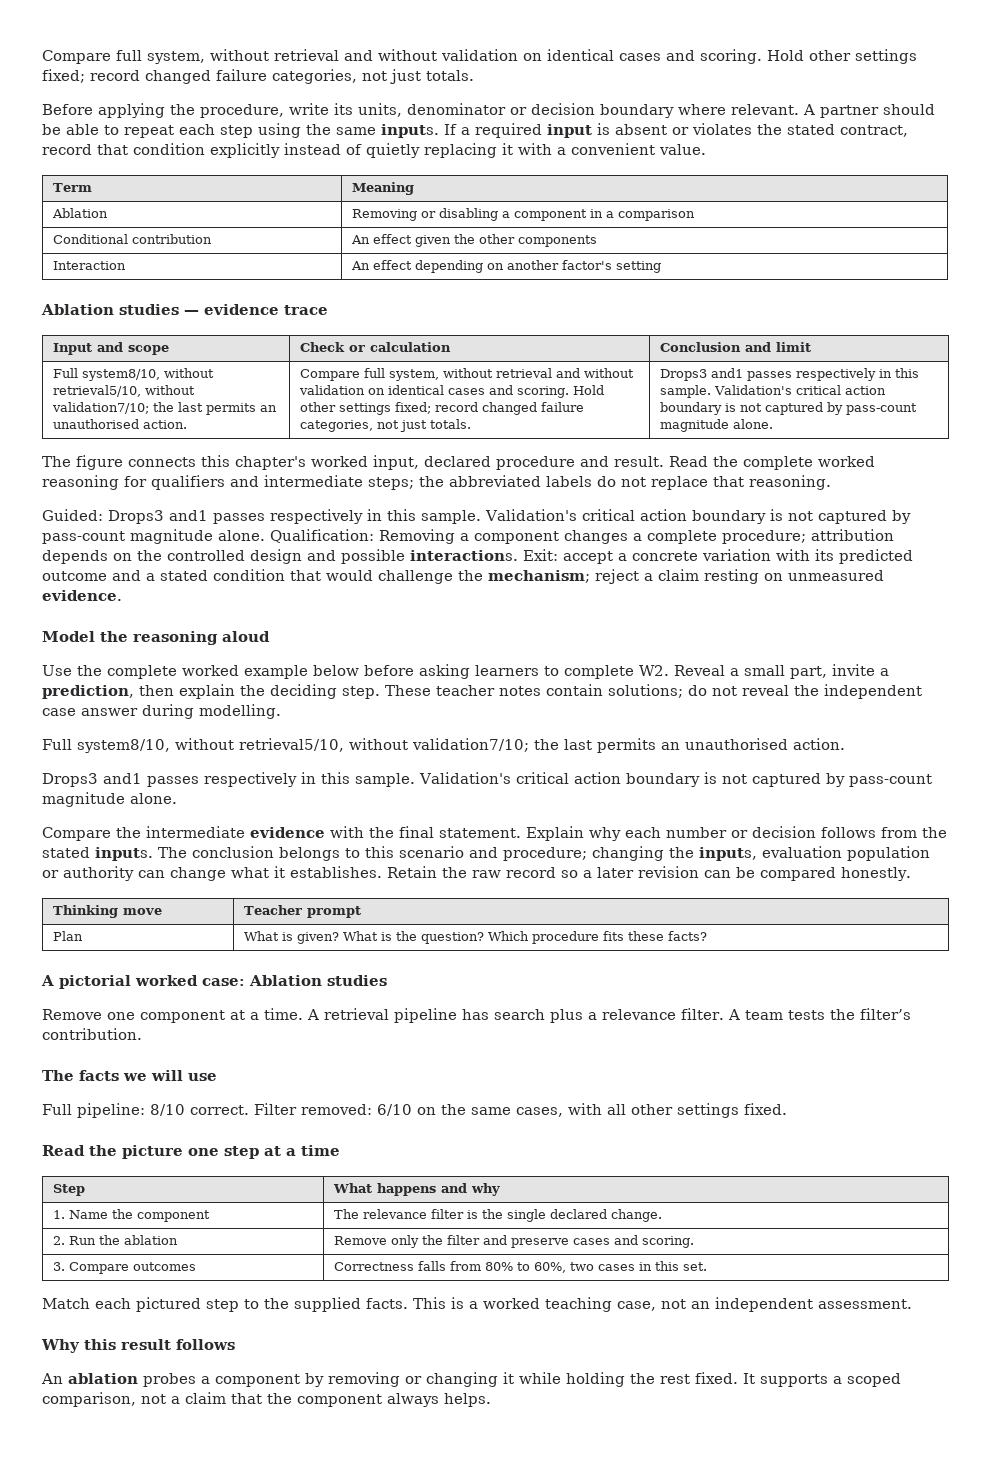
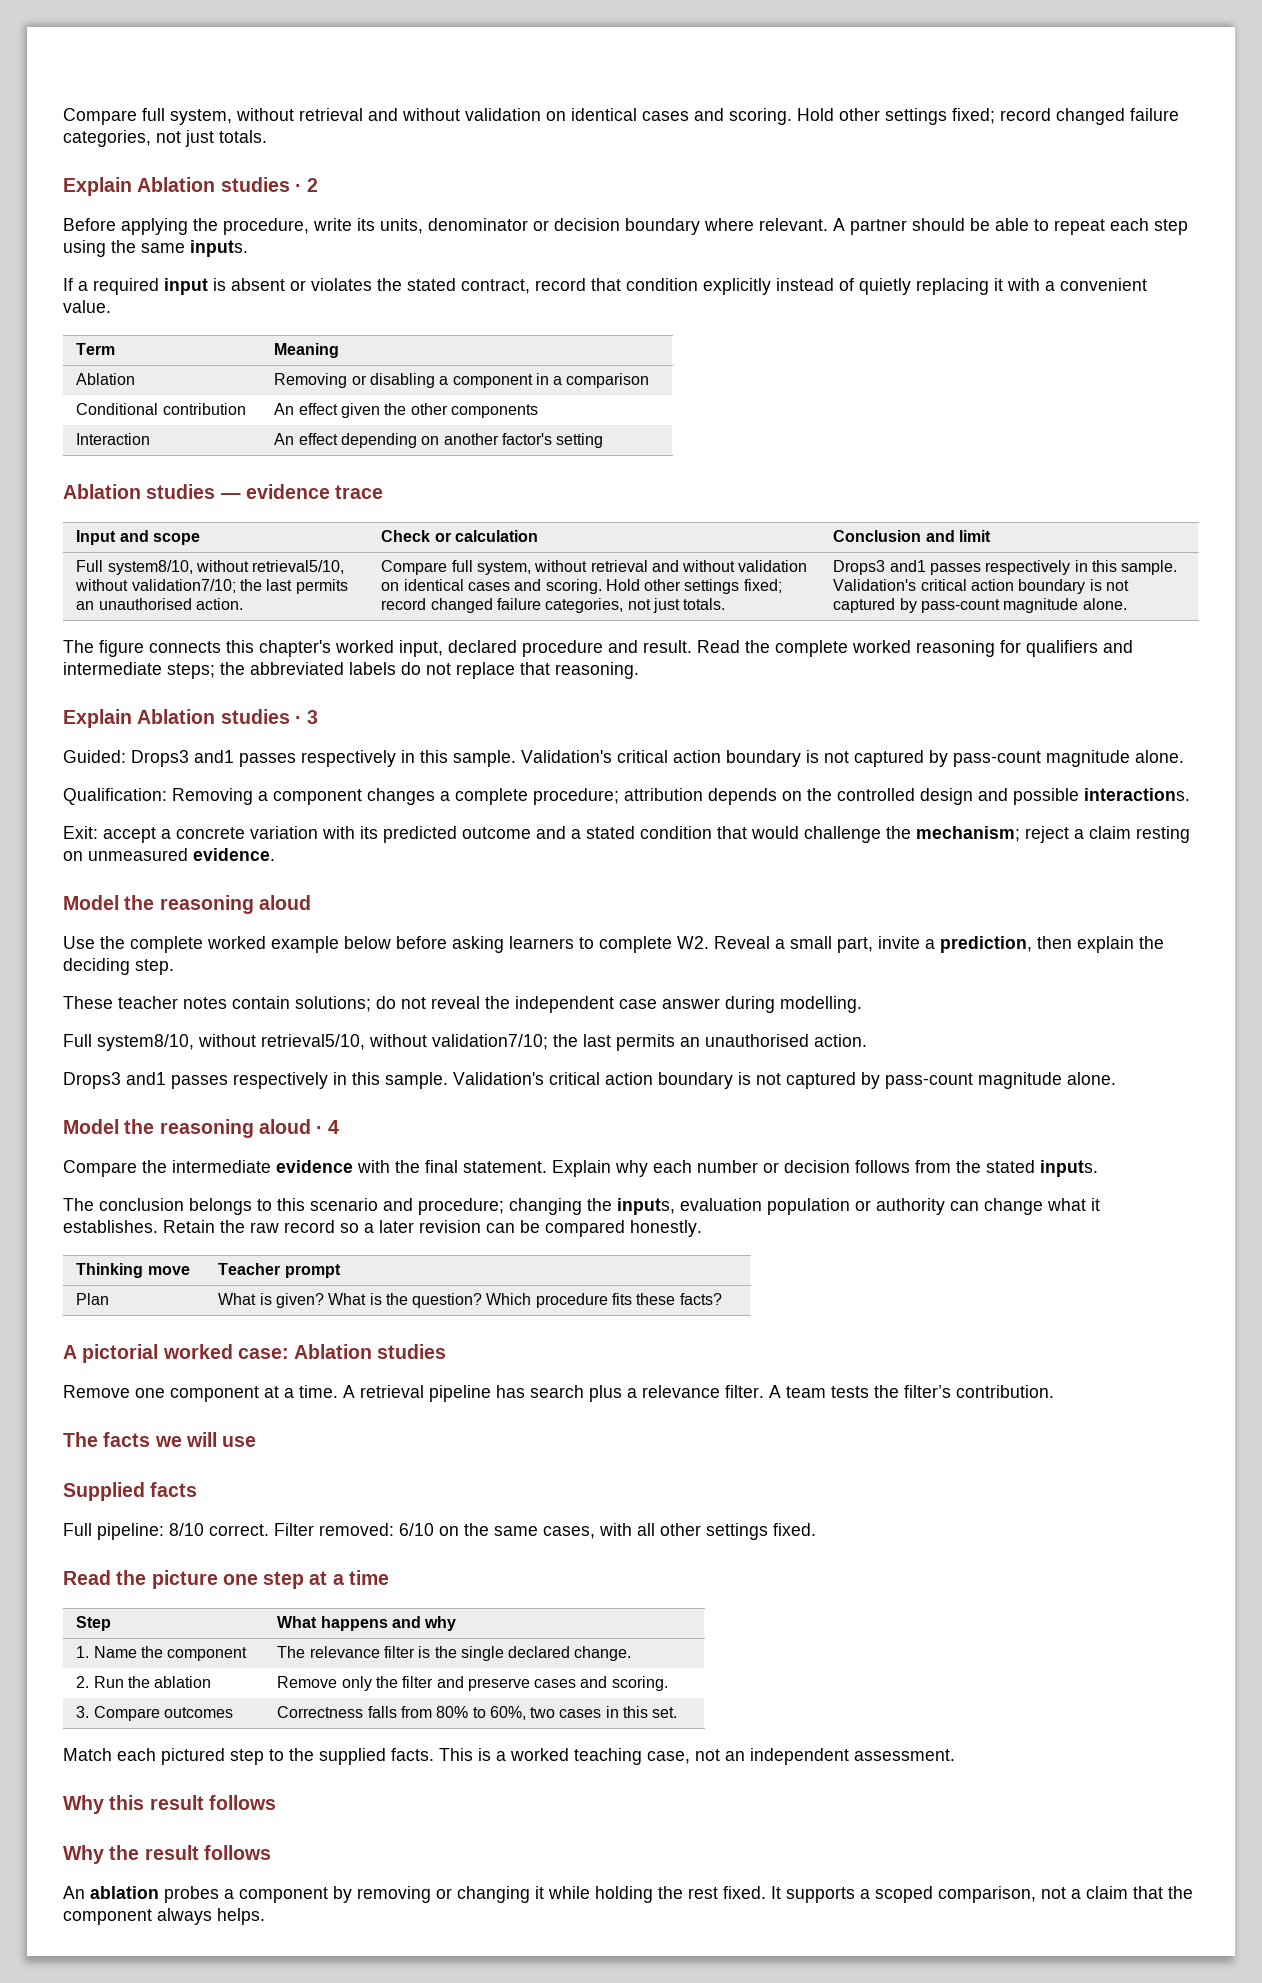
+ Explain Ablation studies · 2
- A partner should be able to repeat each step using the same inputs. If a required input is absent or violates the stated contract, record that condition explicitly instead of quietly replacing it with a convenient value.
+ A partner should be able to repeat each step using the same inputs.
+ If a required input is absent or violates the stated contract, record that condition explicitly instead of quietly replacing it with a convenient value.
+ Explain Ablation studies · 3
- Guided: Drops3 and1 passes respectively in this sample. Validation's critical action boundary is not captured by pass-count magnitude alone. Qualification:
+ Guided: Drops3 and1 passes respectively in this sample. Validation's critical action boundary is not captured by pass-count magnitude alone.
+ Qualification:
- attribution depends on the controlled design and possible interactions. Exit:
+ attribution depends on the controlled design and possible interactions.
+ Exit:
- Use the complete worked example below before asking learners to complete W2. Reveal a small part, invite a prediction, then explain the deciding step. These teacher notes contain solutions; do not reveal the independent case answer during modelling.
+ Use the complete worked example below before asking learners to complete W2. Reveal a small part, invite a prediction, then explain the deciding step.
+ These teacher notes contain solutions; do not reveal the independent case answer during modelling.
+ Model the reasoning aloud · 4
- Explain why each number or decision follows from the stated inputs. The conclusion belongs to this scenario and procedure; changing the inputs, evaluation population or authority can change what it establishes.
+ Explain why each number or decision follows from the stated inputs.
+ The conclusion belongs to this scenario and procedure; changing the inputs, evaluation population or authority can change what it establishes.
+ Supplied facts
+ Why the result follows

